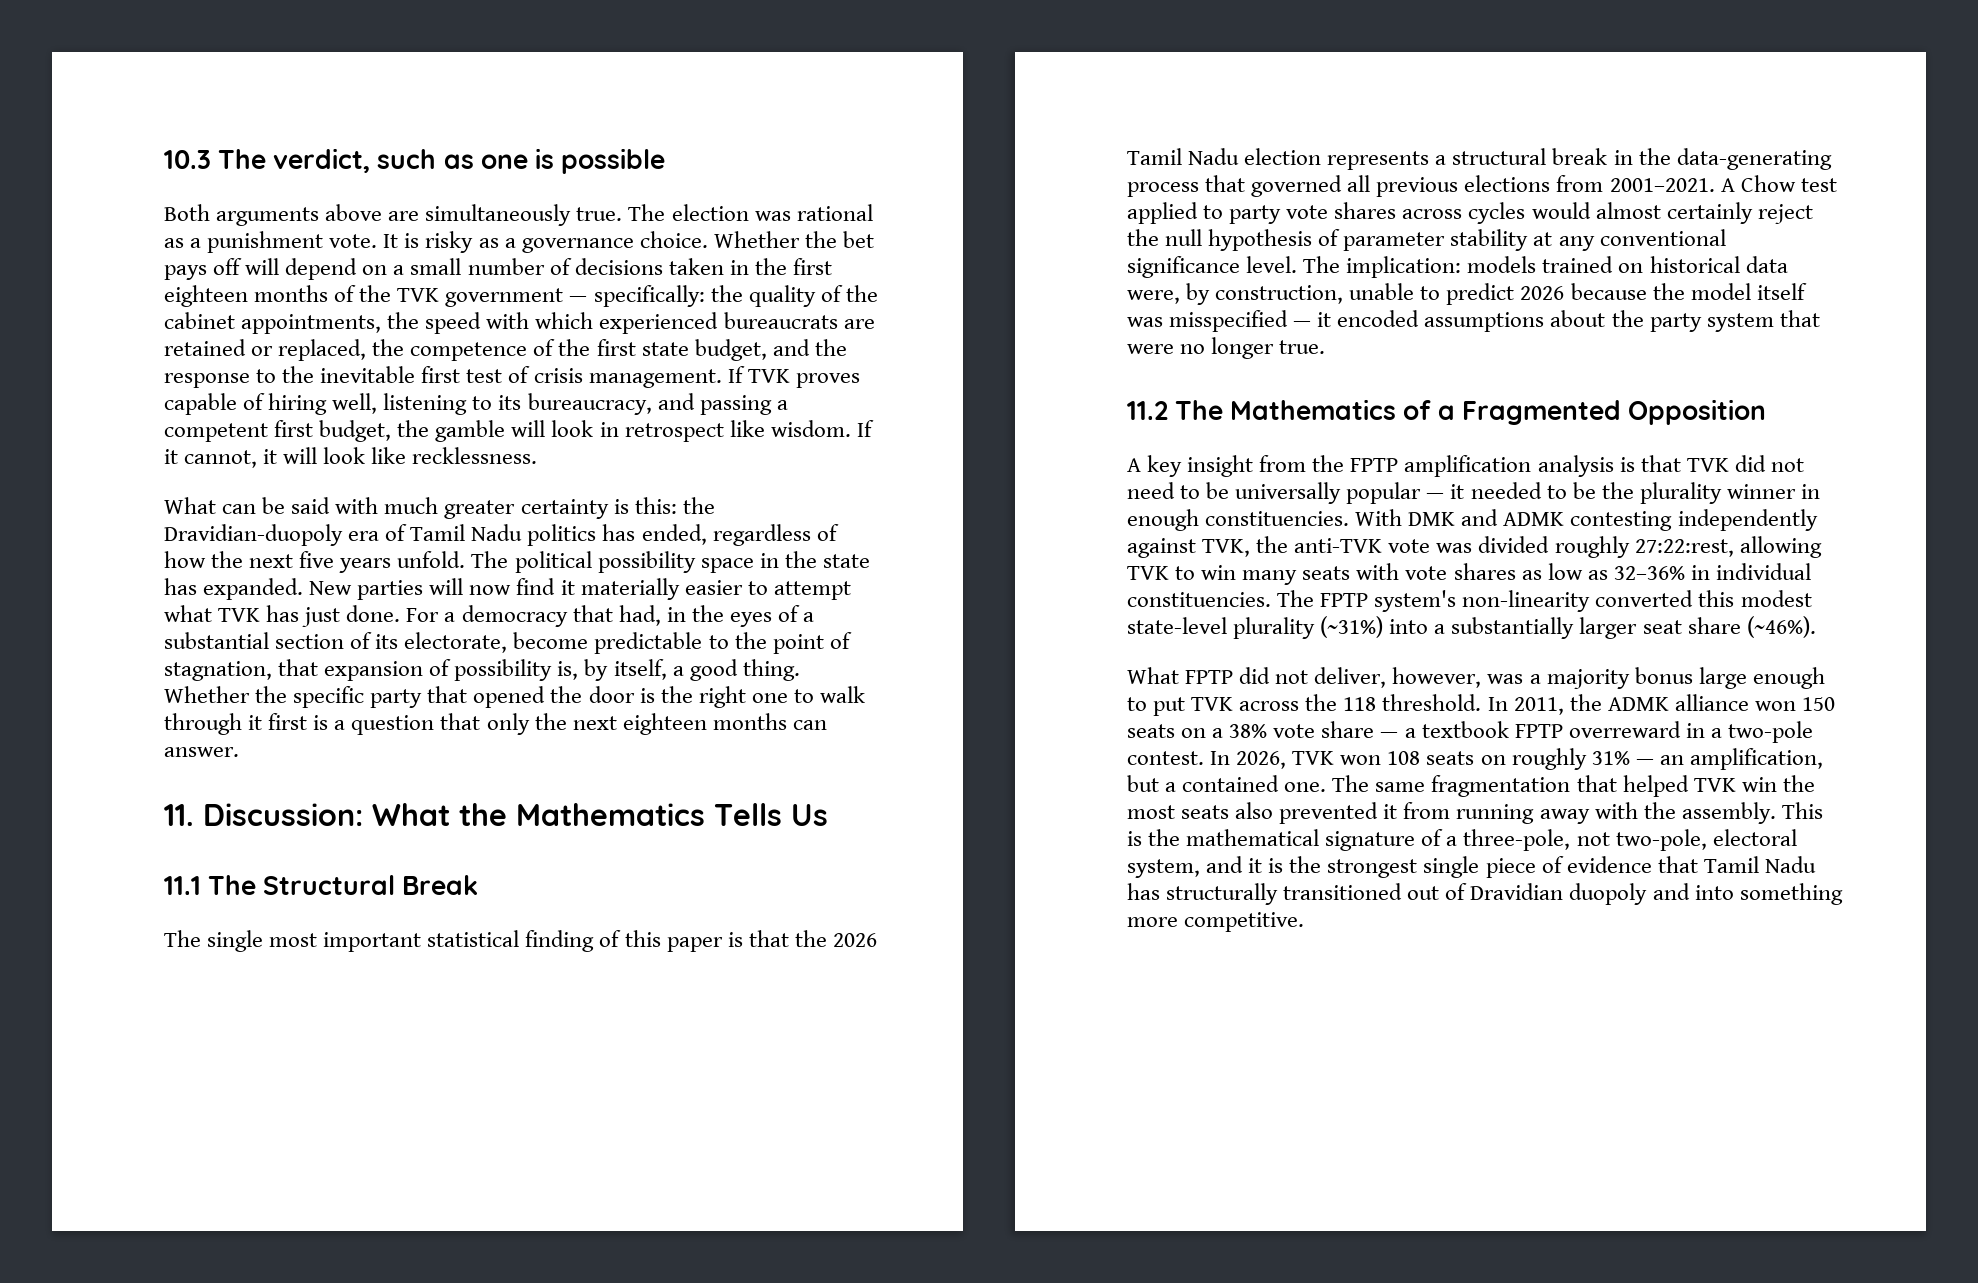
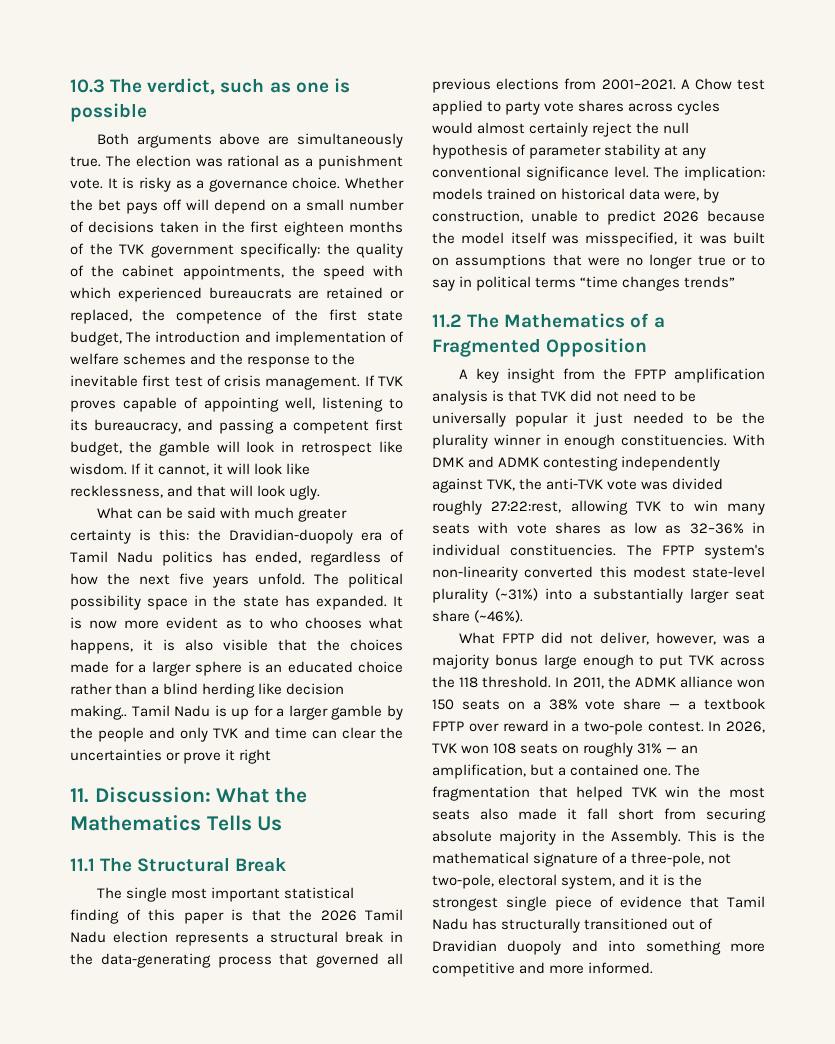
- Whether the bet pays off will depend on a small number of decisions taken in the first eighteen months of the TVK government — specifically: the quality of the cabinet appointments, the speed with which experienced bureaucrats are retained or replaced, the competence of the first state budget, and the response to the inevitable first test of crisis management.
+ Whether the bet pays off will depend on a small number of decisions taken in the first eighteen months of the TVK government specifically: the quality of the cabinet appointments, the speed with which experienced bureaucrats are retained or replaced, the competence of the first state budget, The introduction and implementation of welfare schemes and the response to the inevitable first test of crisis management.
- If TVK proves capable of hiring well, listening to its bureaucracy, and passing a competent first budget, the gamble will look in retrospect like wisdom.
+ If TVK proves capable of appointing well, listening to its bureaucracy, and passing a competent first budget, the gamble will look in retrospect like wisdom.
- If it cannot, it will look like recklessness.
+ If it cannot, it will look like recklessness, and that will look ugly.
- New parties will now find it materially easier to attempt what TVK has just done. For a democracy that had, in the eyes of a substantial section of its electorate, become predictable to the point of stagnation, that expansion of possibility is, by itself, a good thing. Whether the specific party that opened the door is the right one to walk through it first is a question that only the next eighteen months can answer.
+ It is now more evident as to who chooses what happens, it is also visible that the choices made for a larger sphere is an educated choice rather than a blind herding like decision making.. Tamil Nadu is up for a larger gamble by the people and only TVK and time can clear the uncertainties or prove it right
- The implication: models trained on historical data were, by construction, unable to predict 2026 because the model itself was misspecified — it encoded assumptions about the party system that were no longer true.
+ The implication: models trained on historical data were, by construction, unable to predict 2026 because the model itself was misspecified, it was built on assumptions that were no longer true or to say in political terms “time changes trends”
- A key insight from the FPTP amplification analysis is that TVK did not need to be universally popular — it needed to be the plurality winner in enough constituencies.
+ A key insight from the FPTP amplification analysis is that TVK did not need to be universally popular it just needed to be the plurality winner in enough constituencies.
- In 2011, the ADMK alliance won 150 seats on a 38% vote share — a textbook FPTP overreward in a two-pole contest.
+ In 2011, the ADMK alliance won 150 seats on a 38% vote share — a textbook FPTP over reward in a two-pole contest.
- The same fragmentation that helped TVK win the most seats also prevented it from running away with the assembly.
+ The fragmentation that helped TVK win the most seats also made it fall short from securing absolute majority in the Assembly.
- This is the mathematical signature of a three-pole, not two-pole, electoral system, and it is the strongest single piece of evidence that Tamil Nadu has structurally transitioned out of Dravidian duopoly and into something more competitive.
+ This is the mathematical signature of a three-pole, not two-pole, electoral system, and it is the strongest single piece of evidence that Tamil Nadu has structurally transitioned out of Dravidian duopoly and into something more competitive and more informed.

